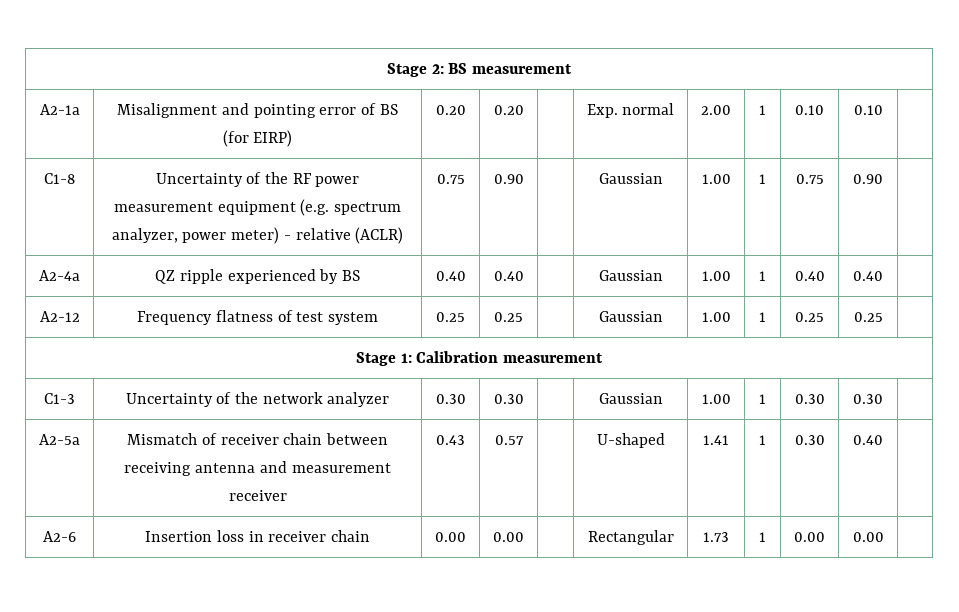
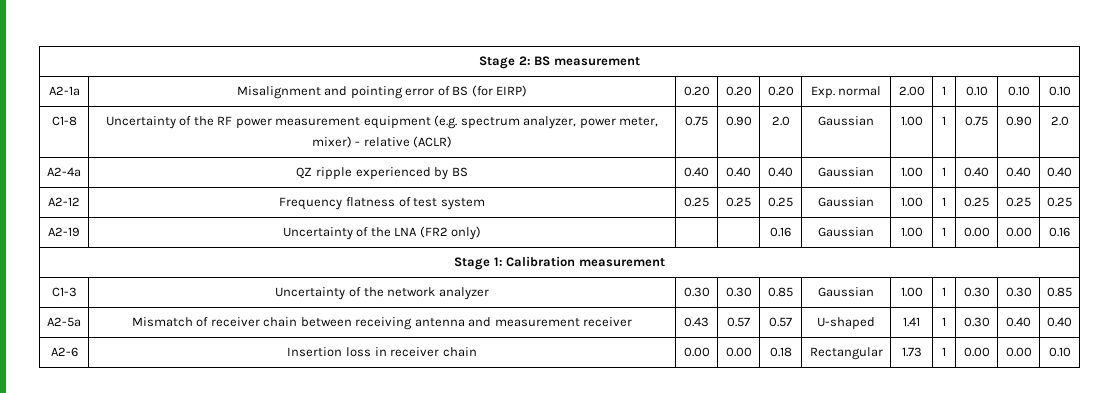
- A2-1a | Misalignment and pointing error of BS (for EIRP) | 0.20 | 0.20 | | Exp. normal | 2.00 | 1 | 0.10 | 0.10 |
+ A2-1a | Misalignment and pointing error of BS (for EIRP) | 0.20 | 0.20 | 0.20 | Exp. normal | 2.00 | 1 | 0.10 | 0.10 | 0.10
- C1-8 | Uncertainty of the RF power measurement equipment (e.g. spectrum analyzer, power meter) - relative (ACLR) | 0.75 | 0.90 | | Gaussian | 1.00 | 1 | 0.75 | 0.90 |
+ C1-8 | Uncertainty of the RF power measurement equipment (e.g. spectrum analyzer, power meter, mixer) - relative (ACLR) | 0.75 | 0.90 | 2.0 | Gaussian | 1.00 | 1 | 0.75 | 0.90 | 2.0
- A2-4a | QZ ripple experienced by BS | 0.40 | 0.40 | | Gaussian | 1.00 | 1 | 0.40 | 0.40 |
+ A2-4a | QZ ripple experienced by BS | 0.40 | 0.40 | 0.40 | Gaussian | 1.00 | 1 | 0.40 | 0.40 | 0.40
- A2-12 | Frequency flatness of test system | 0.25 | 0.25 | | Gaussian | 1.00 | 1 | 0.25 | 0.25 |
+ A2-12 | Frequency flatness of test system | 0.25 | 0.25 | 0.25 | Gaussian | 1.00 | 1 | 0.25 | 0.25 | 0.25
+ A2-19 | Uncertainty of the LNA (FR2 only) | | | 0.16 | Gaussian | 1.00 | 1 | 0.00 | 0.00 | 0.16
- C1-3 | Uncertainty of the network analyzer | 0.30 | 0.30 | | Gaussian | 1.00 | 1 | 0.30 | 0.30 |
+ C1-3 | Uncertainty of the network analyzer | 0.30 | 0.30 | 0.85 | Gaussian | 1.00 | 1 | 0.30 | 0.30 | 0.85
- A2-5a | Mismatch of receiver chain between receiving antenna and measurement receiver | 0.43 | 0.57 | | U-shaped | 1.41 | 1 | 0.30 | 0.40 |
+ A2-5a | Mismatch of receiver chain between receiving antenna and measurement receiver | 0.43 | 0.57 | 0.57 | U-shaped | 1.41 | 1 | 0.30 | 0.40 | 0.40
- A2-6 | Insertion loss in receiver chain | 0.00 | 0.00 | | Rectangular | 1.73 | 1 | 0.00 | 0.00 |
+ A2-6 | Insertion loss in receiver chain | 0.00 | 0.00 | 0.18 | Rectangular | 1.73 | 1 | 0.00 | 0.00 | 0.10

